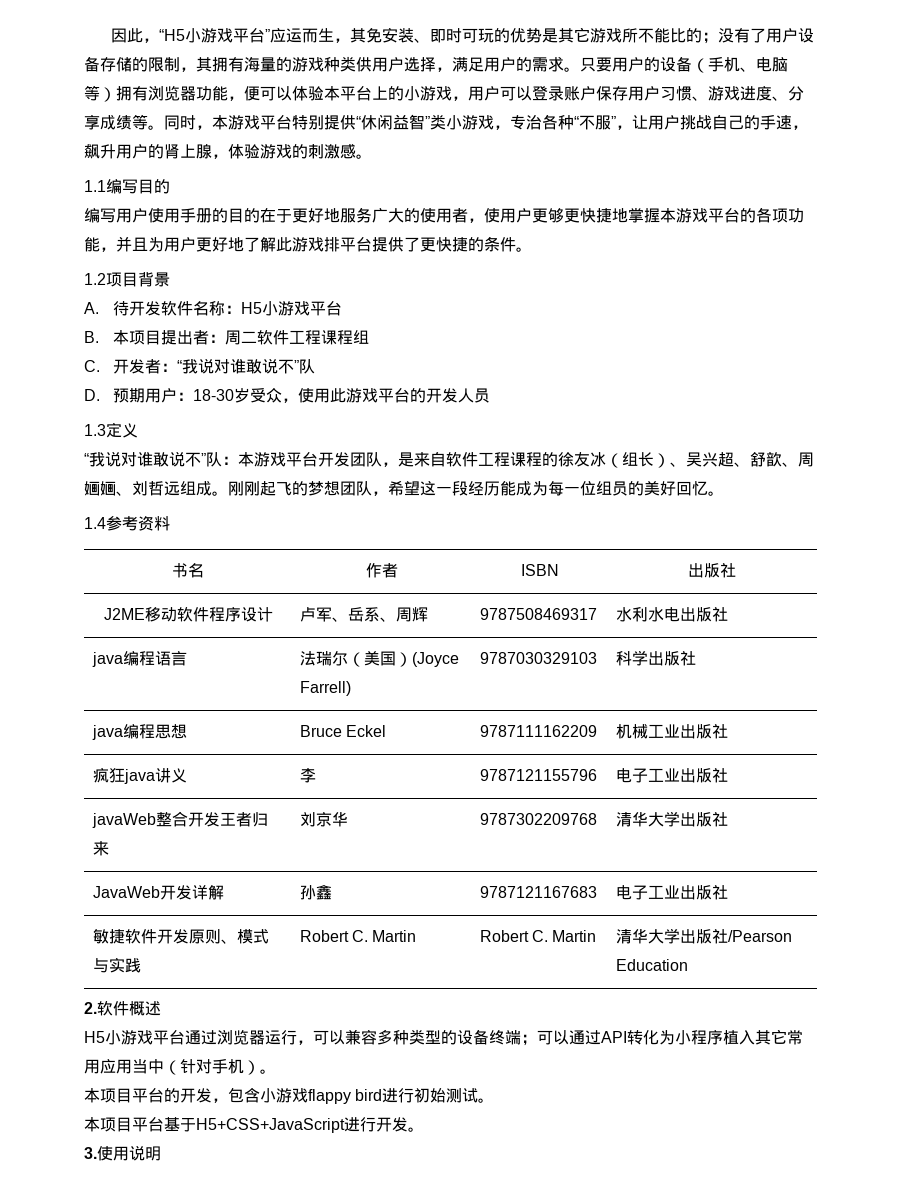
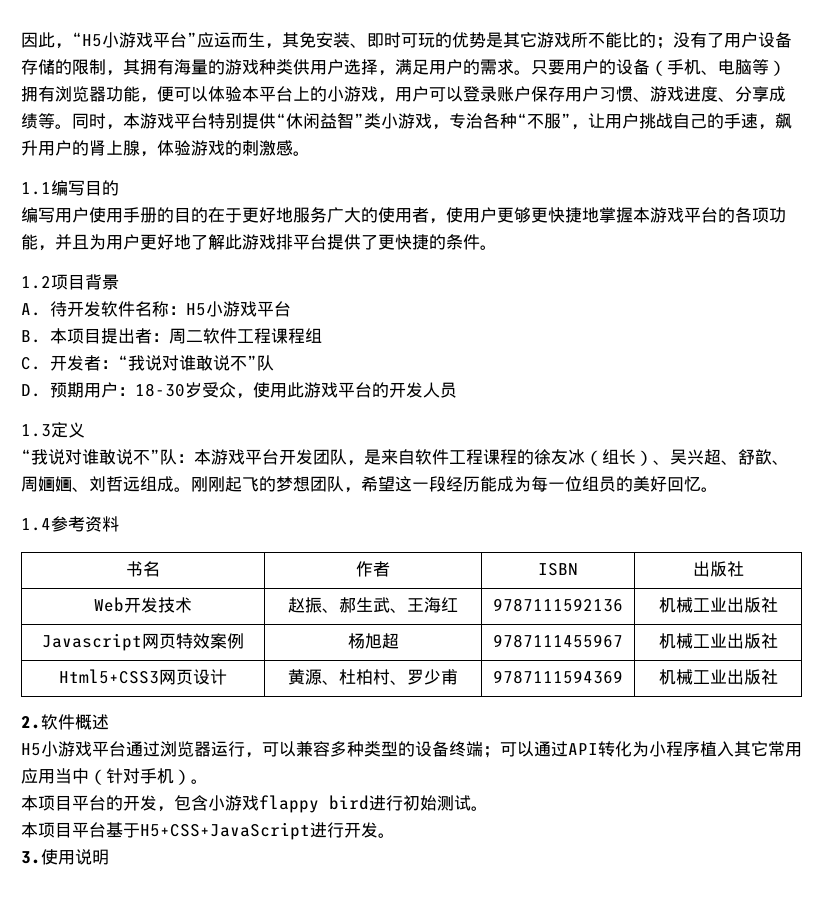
- J2ME移动软件程序设计 | 卢军、岳系、周辉 | 9787508469317 | 水利水电出版社
- java编程语言 | 法瑞尔（美国）(Joyce Farrell) | 9787030329103 | 科学出版社
- java编程思想 | Bruce Eckel | 9787111162209 | 机械工业出版社
- 疯狂java讲义 | 李 | 9787121155796 | 电子工业出版社
- javaWeb整合开发王者归来 | 刘京华 | 9787302209768 | 清华大学出版社
- JavaWeb开发详解 | 孙鑫 | 9787121167683 | 电子工业出版社
- 敏捷软件开发原则、模式与实践 | Robert C. Martin | Robert C. Martin | 清华大学出版社/Pearson Education
+ Web开发技术 | 赵振、郝生武、王海红 | 9787111592136 | 机械工业出版社
+ Javascript网页特效案例 | 杨旭超 | 9787111455967 | 机械工业出版社
+ Html5+CSS3网页设计 | 黄源、杜柏村、罗少甫 | 9787111594369 | 机械工业出版社

